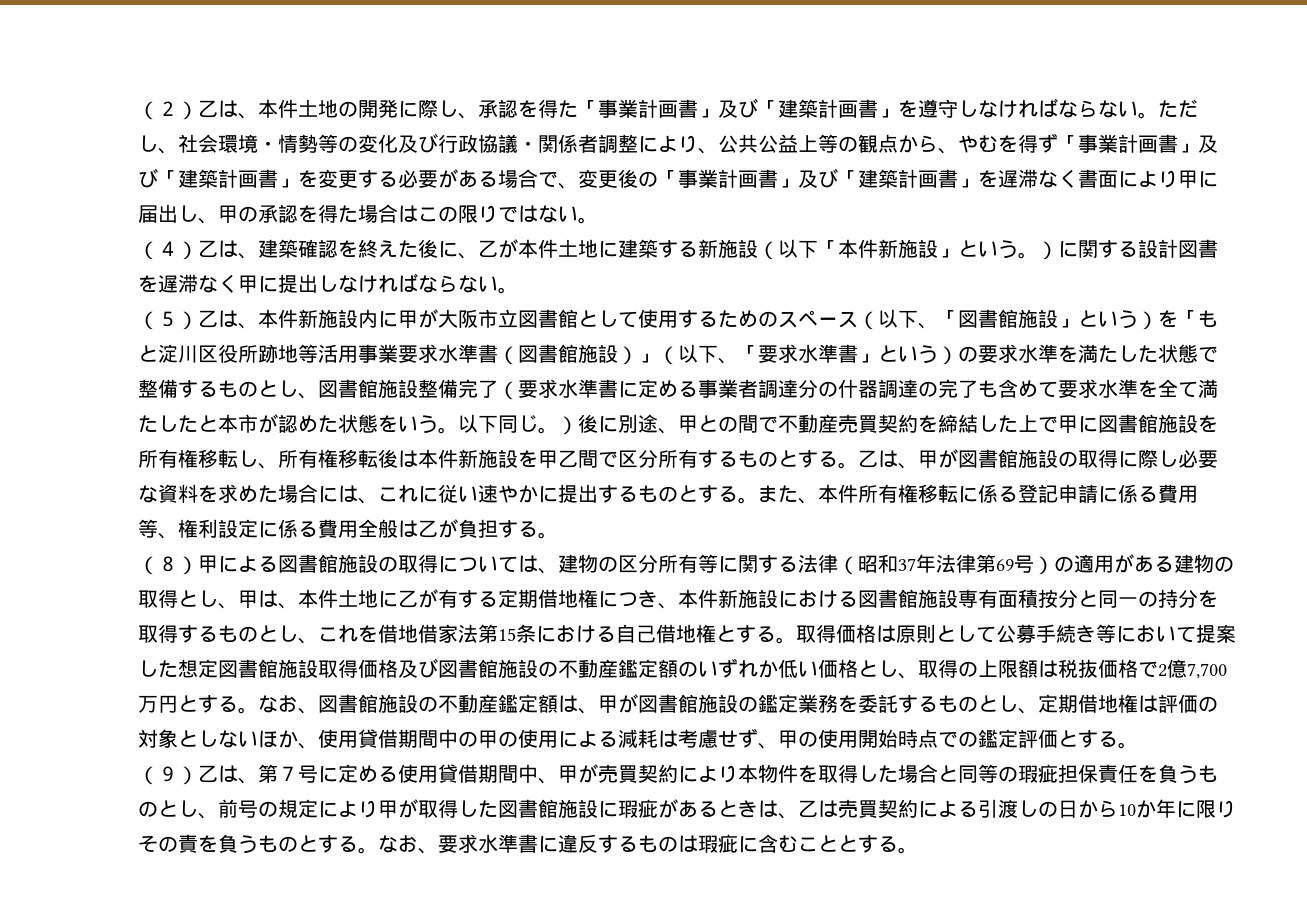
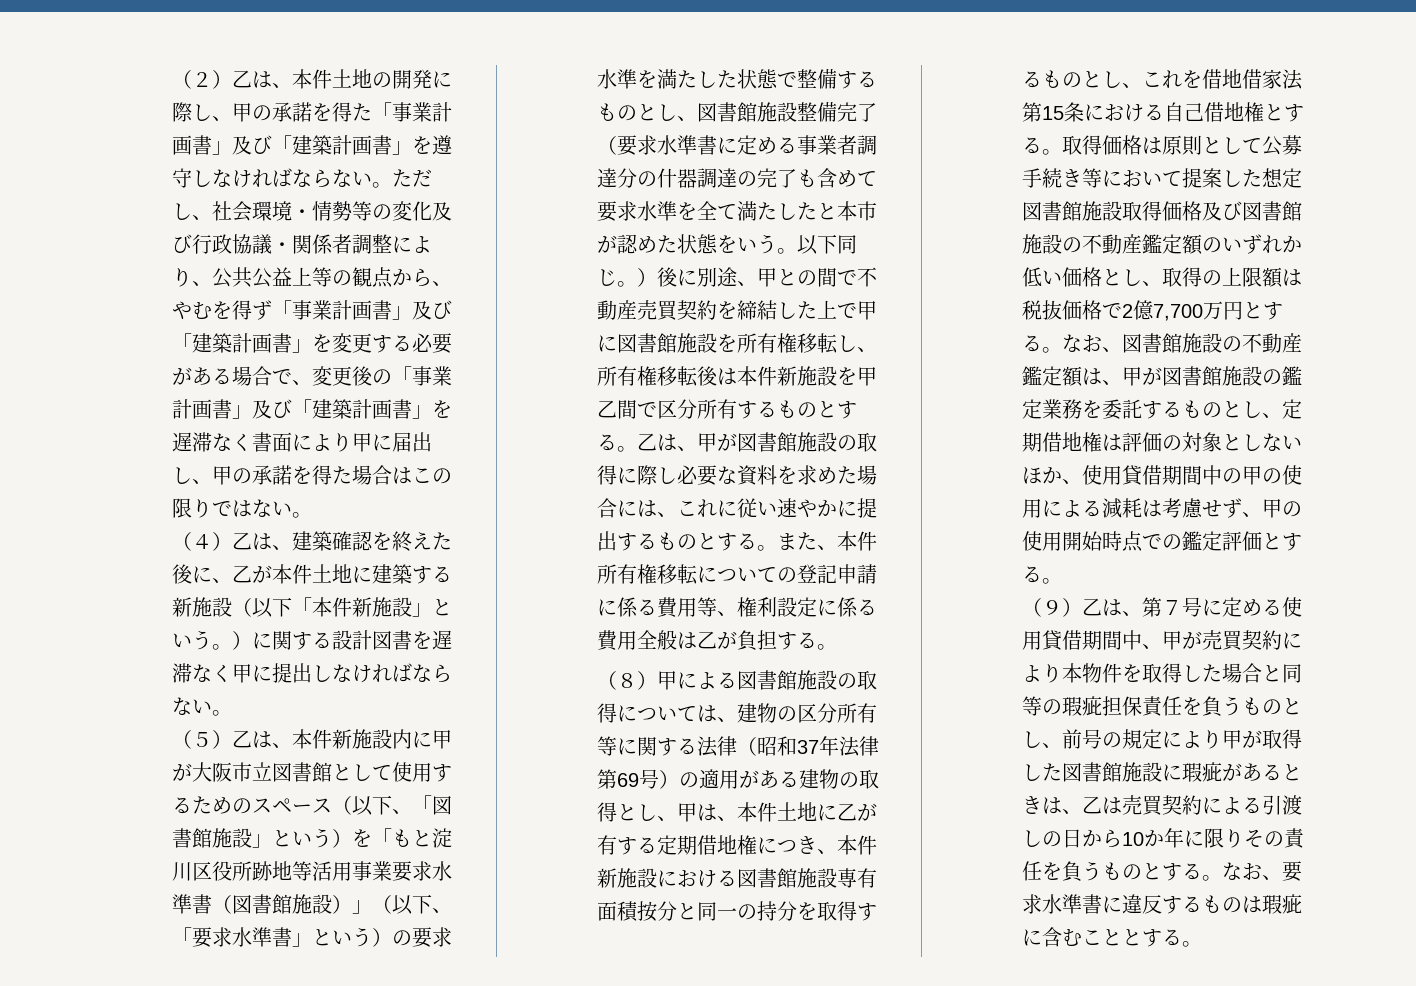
- （２）乙は、本件土地の開発に際し、承認を得た「事業計画書」及び「建築計画書」を遵守しなければならない。
+ （２）乙は、本件土地の開発に際し、甲の承諾を得た「事業計画書」及び「建築計画書」を遵守しなければならない。
- ただし、社会環境・情勢等の変化及び行政協議・関係者調整により、公共公益上等の観点から、やむを得ず「事業計画書」及び「建築計画書」を変更する必要がある場合で、変更後の「事業計画書」及び「建築計画書」を遅滞なく書面により甲に届出し、甲の承認を得た場合はこの限りではない。
+ ただし、社会環境・情勢等の変化及び行政協議・関係者調整により、公共公益上等の観点から、やむを得ず「事業計画書」及び「建築計画書」を変更する必要がある場合で、変更後の「事業計画書」及び「建築計画書」を遅滞なく書面により甲に届出し、甲の承諾を得た場合はこの限りではない。
- また、本件所有権移転に係る登記申請に係る費用等、権利設定に係る費用全般は乙が負担する。
+ また、本件所有権移転についての登記申請に係る費用等、権利設定に係る費用全般は乙が負担する。
- （９）乙は、第７号に定める使用貸借期間中、甲が売買契約により本物件を取得した場合と同等の瑕疵担保責任を負うものとし、前号の規定により甲が取得した図書館施設に瑕疵があるときは、乙は売買契約による引渡しの日から10か年に限りその責を負うものとする。
+ （９）乙は、第７号に定める使用貸借期間中、甲が売買契約により本物件を取得した場合と同等の瑕疵担保責任を負うものとし、前号の規定により甲が取得した図書館施設に瑕疵があるときは、乙は売買契約による引渡しの日から10か年に限りその責任を負うものとする。

